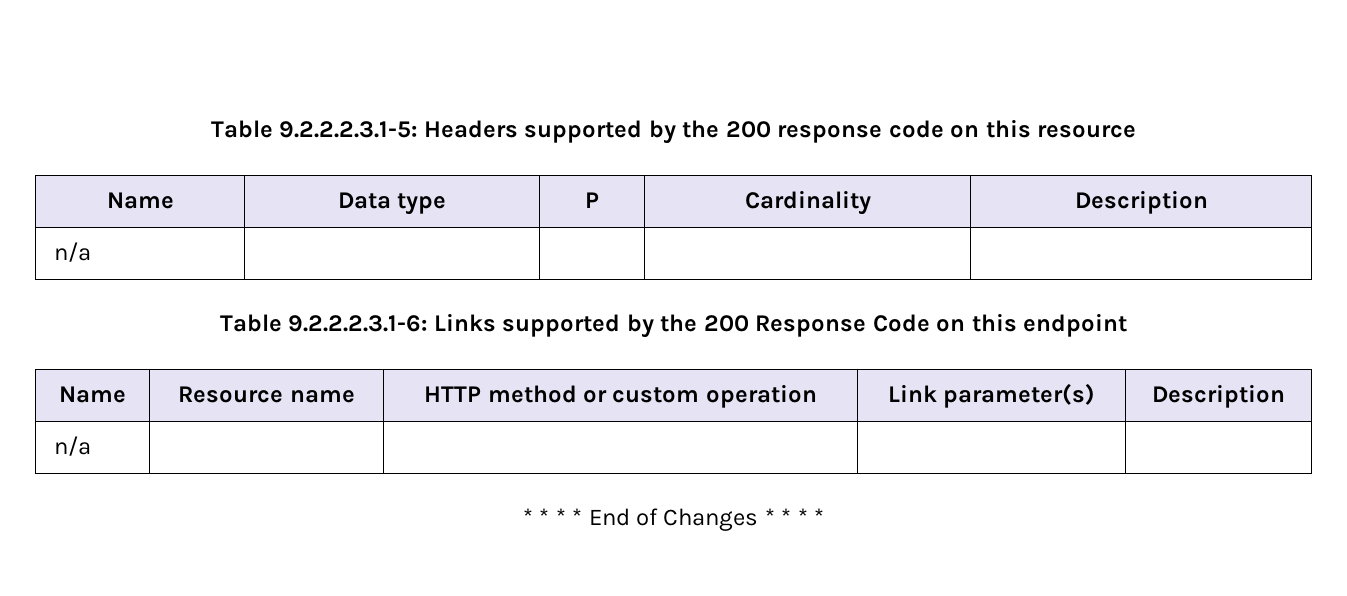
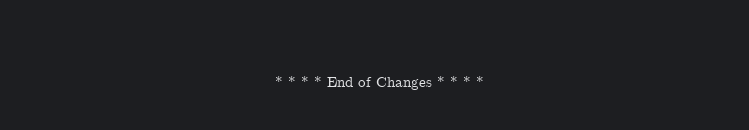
- Table 9.2.2.2.3.1-5: Headers supported by the 200 response code on this resource
- Name | Data type | P | Cardinality | Description
- n/a | | | |
- Table 9.2.2.2.3.1-6: Links supported by the 200 Response Code on this endpoint
- Name | Resource name | HTTP method or custom operation | Link parameter(s) | Description
- n/a | | | |

